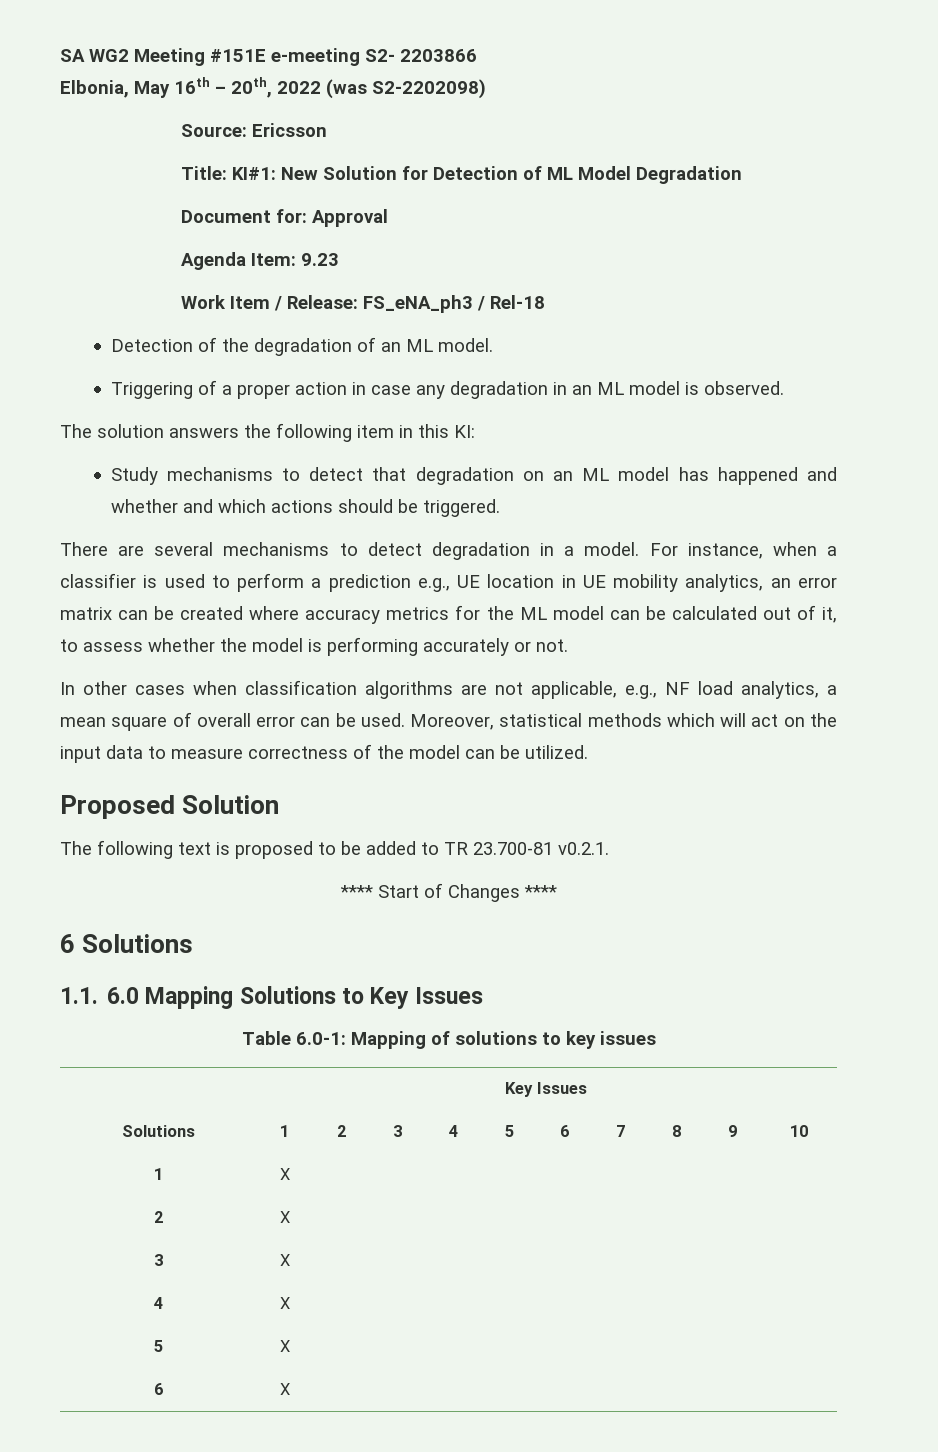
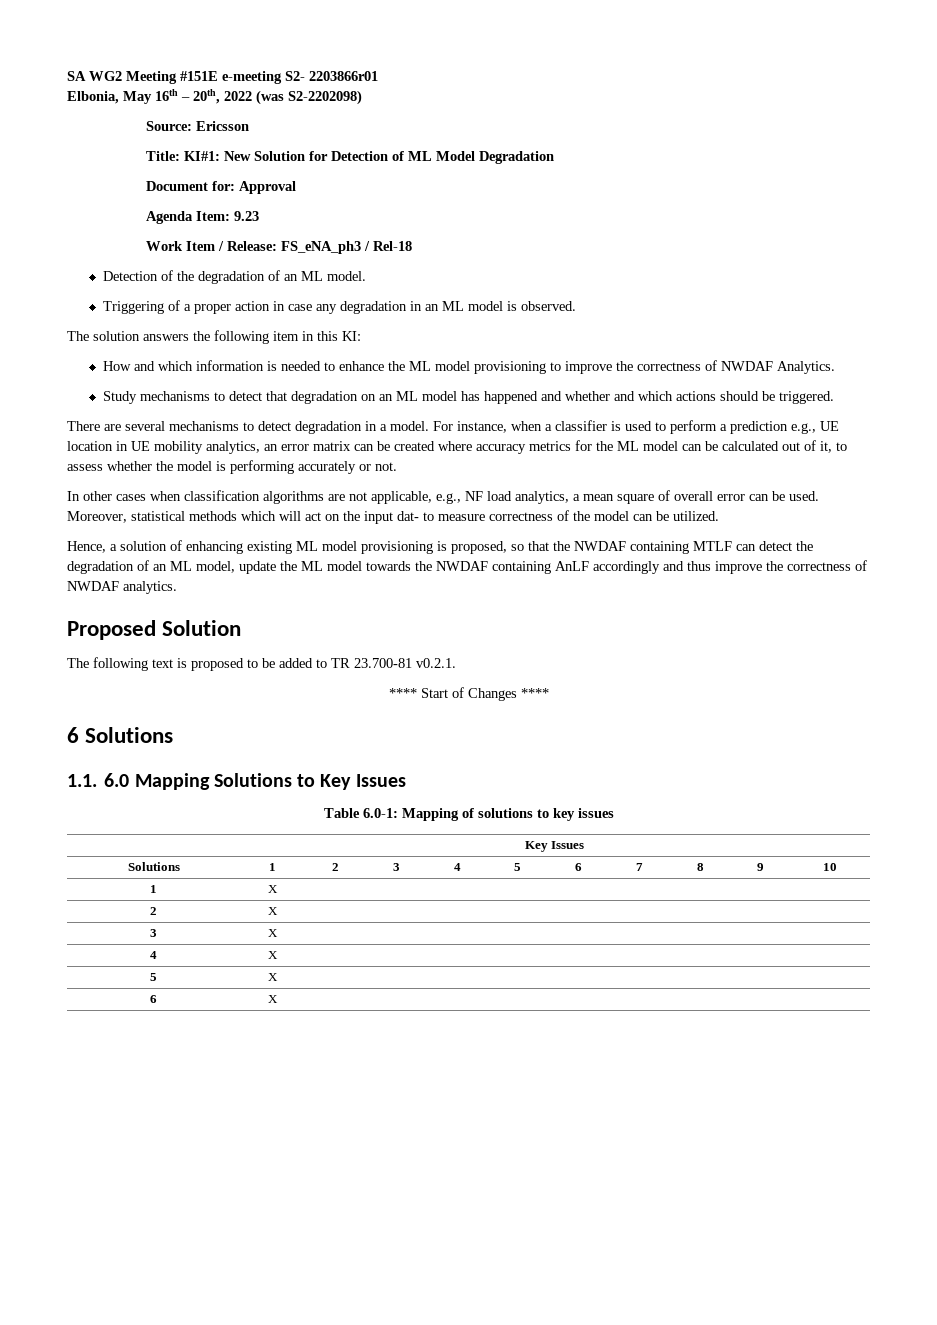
- SA WG2 Meeting #151E e-meeting S2- 2203866
+ SA WG2 Meeting #151E e-meeting S2- 2203866r01
+ How and which information is needed to enhance the ML model provisioning to improve the correctness of NWDAF Analytics.
- Moreover, statistical methods which will act on the input data to measure correctness of the model can be utilized.
+ Moreover, statistical methods which will act on the input dat- to measure correctness of the model can be utilized.
+ Hence, a solution of enhancing existing ML model provisioning is proposed, so that the NWDAF containing MTLF can detect the degradation of an ML model, update the ML model towards the NWDAF containing AnLF accordingly and thus improve the correctness of NWDAF analytics.

